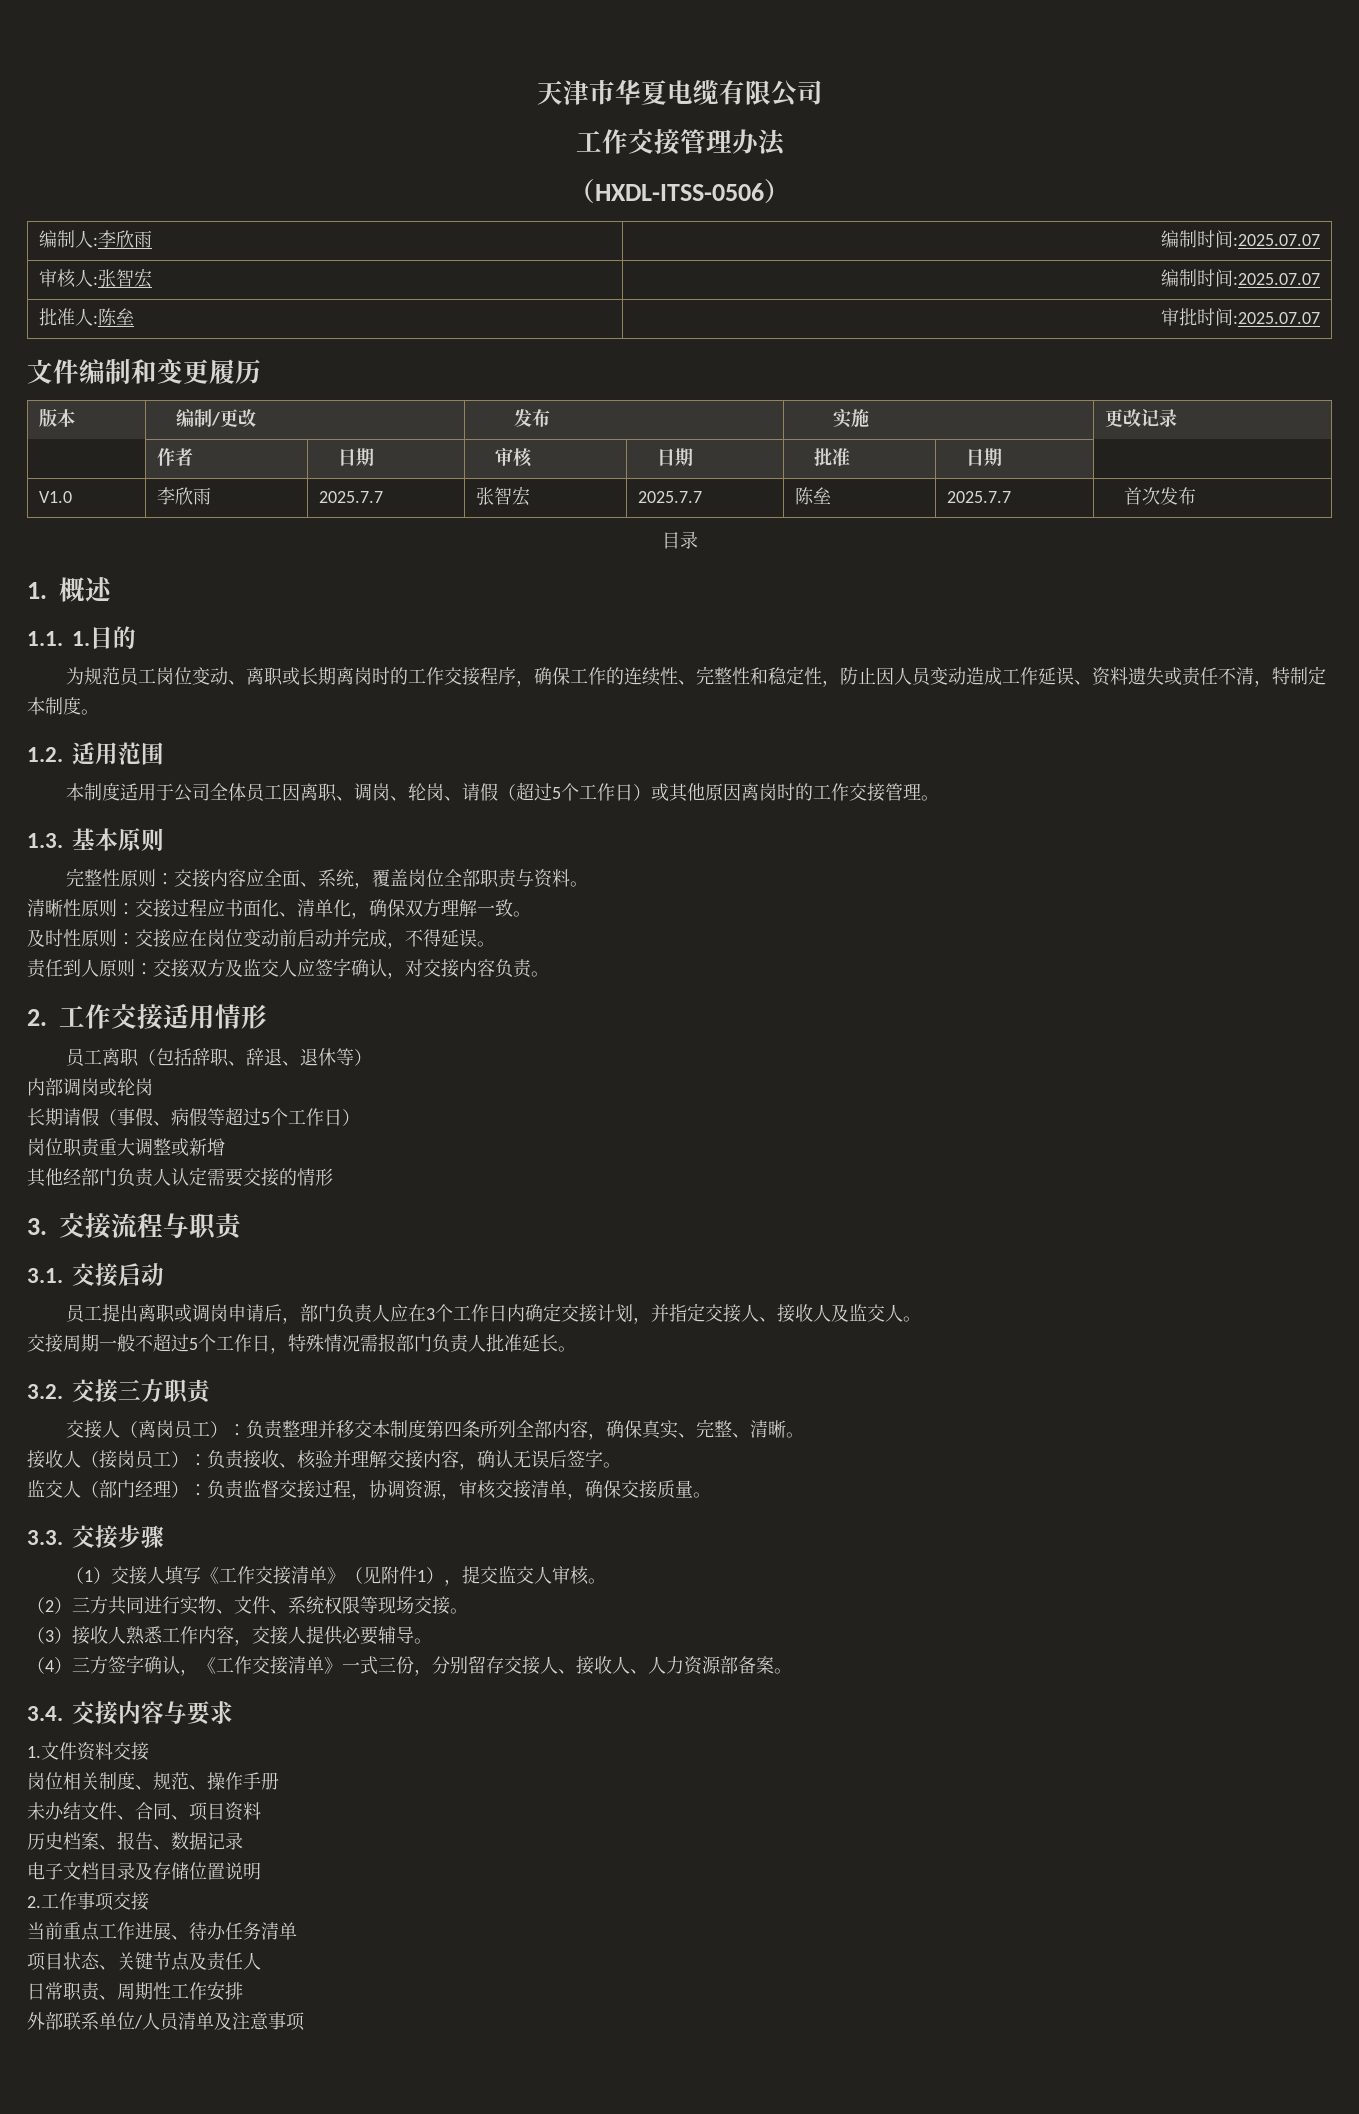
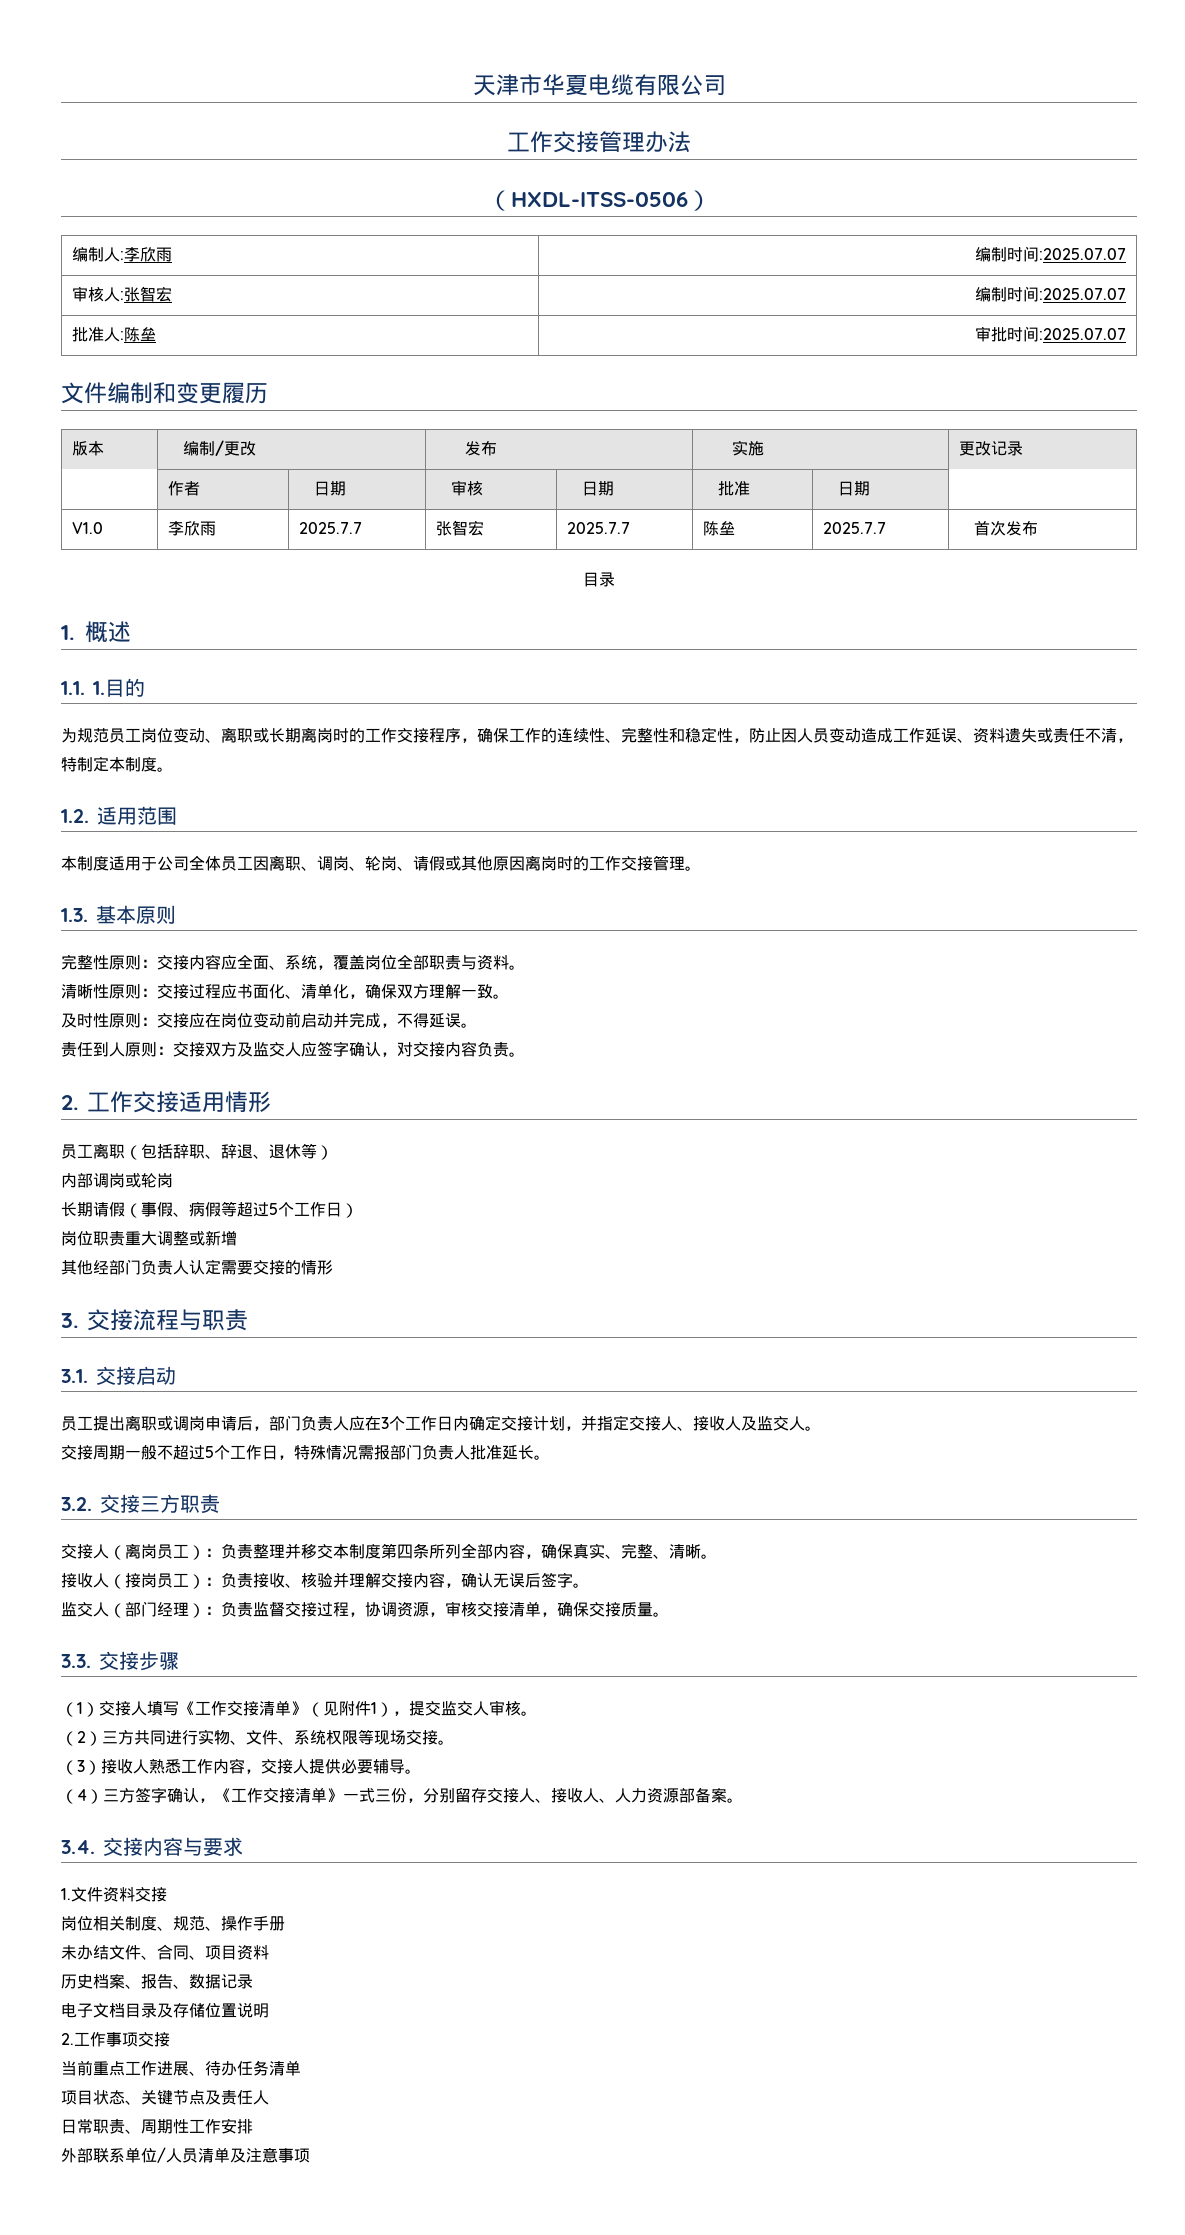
- 本制度适用于公司全体员工因离职、调岗、轮岗、请假（超过5个工作日）或其他原因离岗时的工作交接管理。
+ 本制度适用于公司全体员工因离职、调岗、轮岗、请假或其他原因离岗时的工作交接管理。

